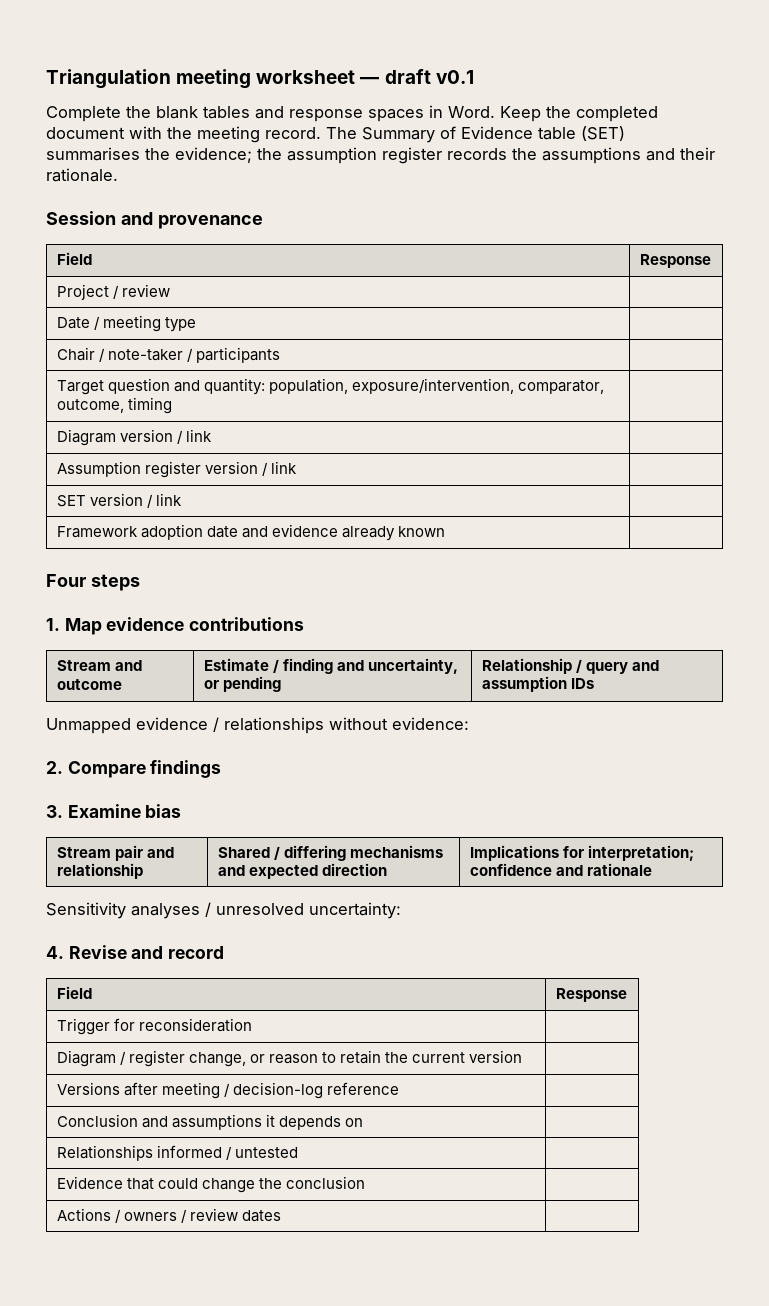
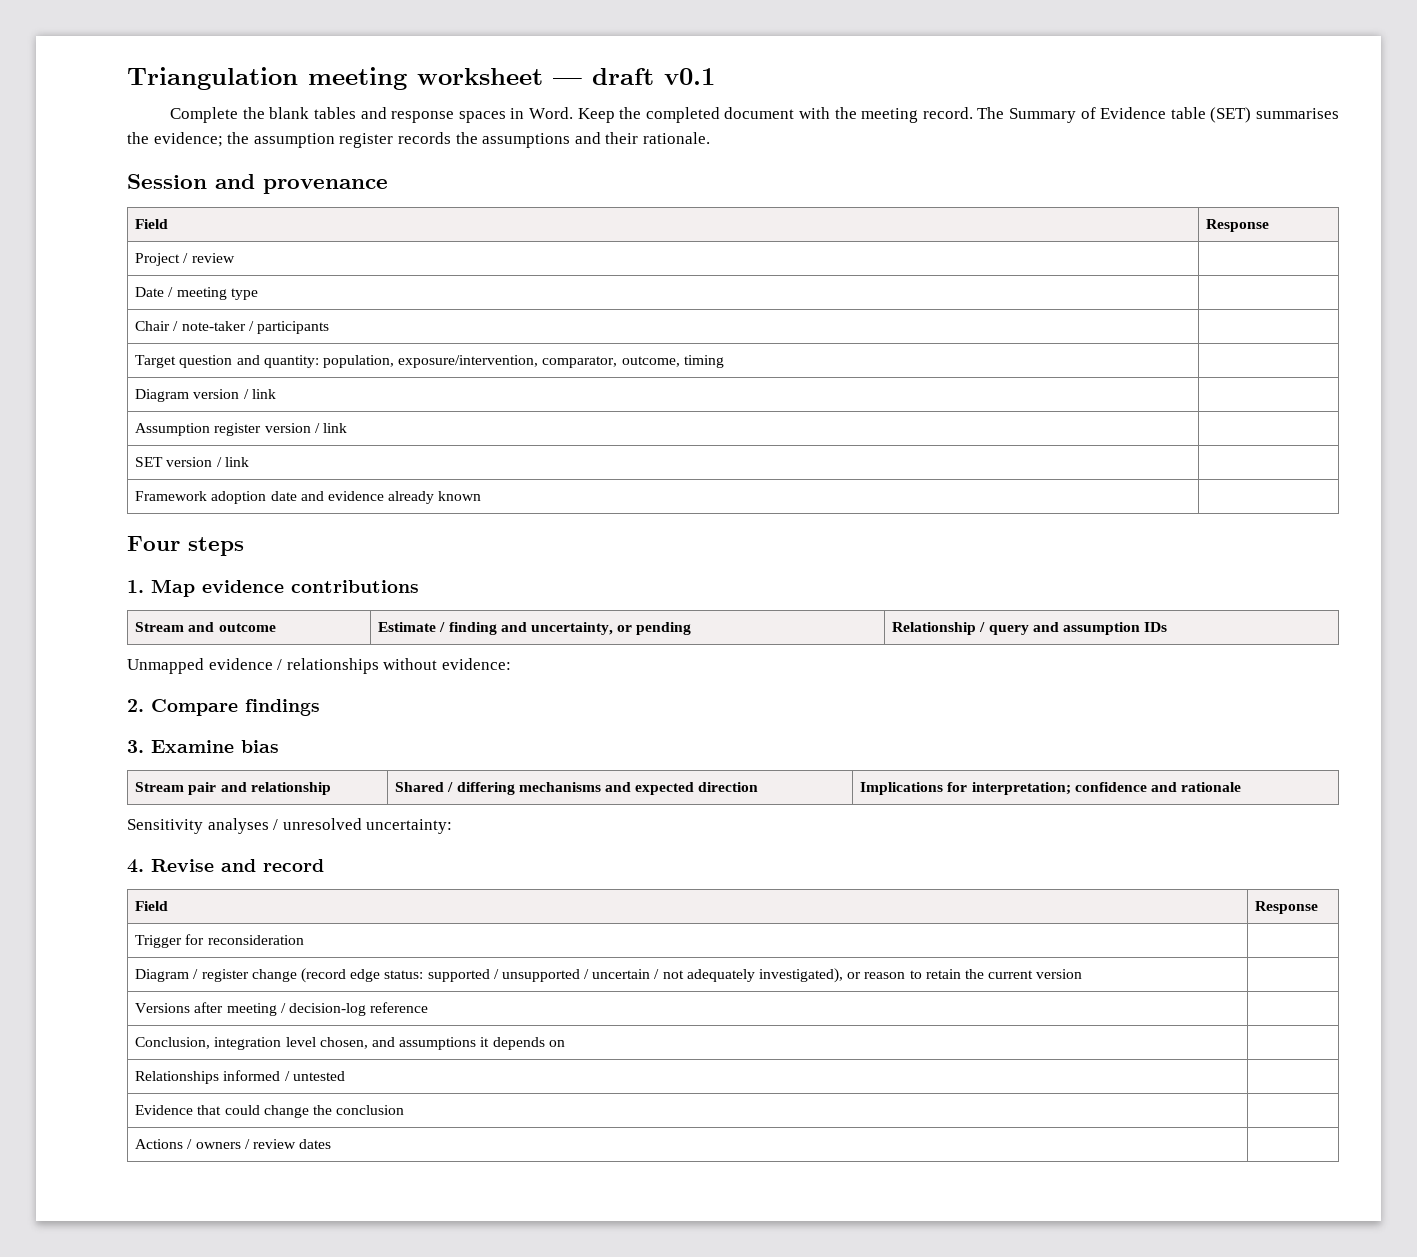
- Diagram / register change, or reason to retain the current version |
+ Diagram / register change (record edge status: supported / unsupported / uncertain / not adequately investigated), or reason to retain the current version |
- Conclusion and assumptions it depends on |
+ Conclusion, integration level chosen, and assumptions it depends on |

